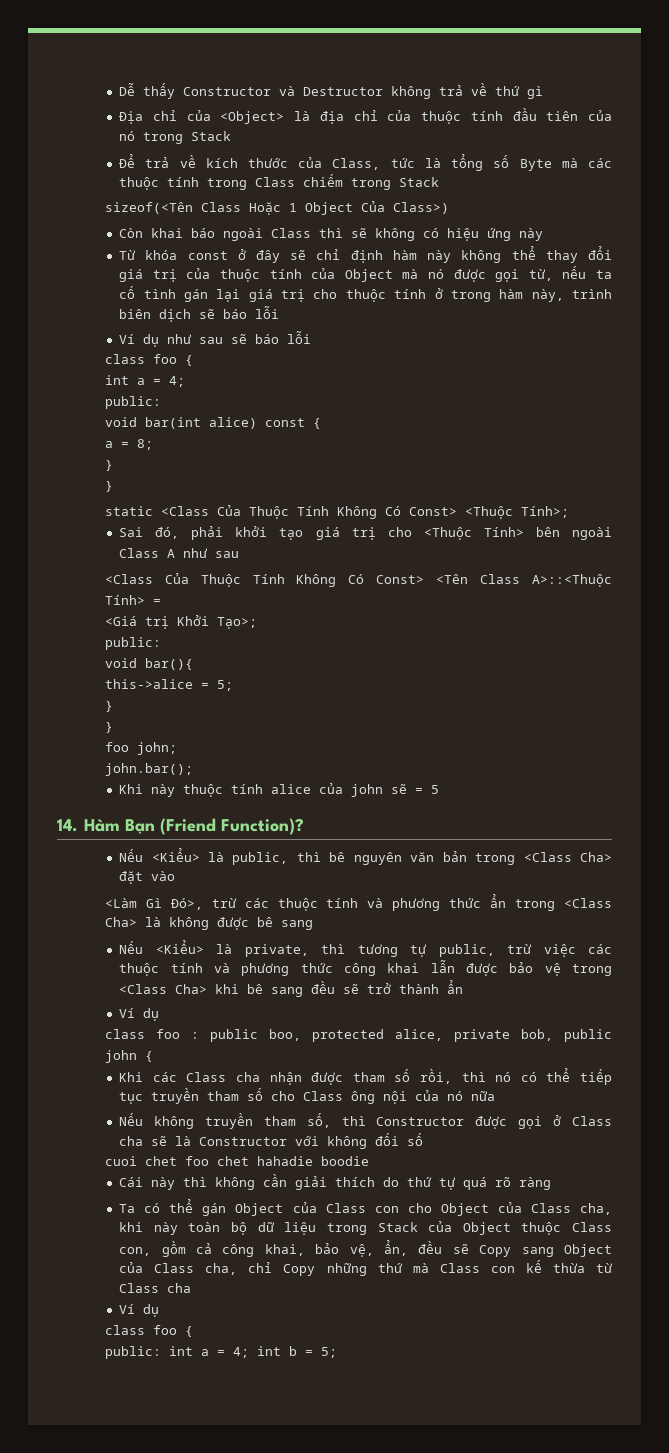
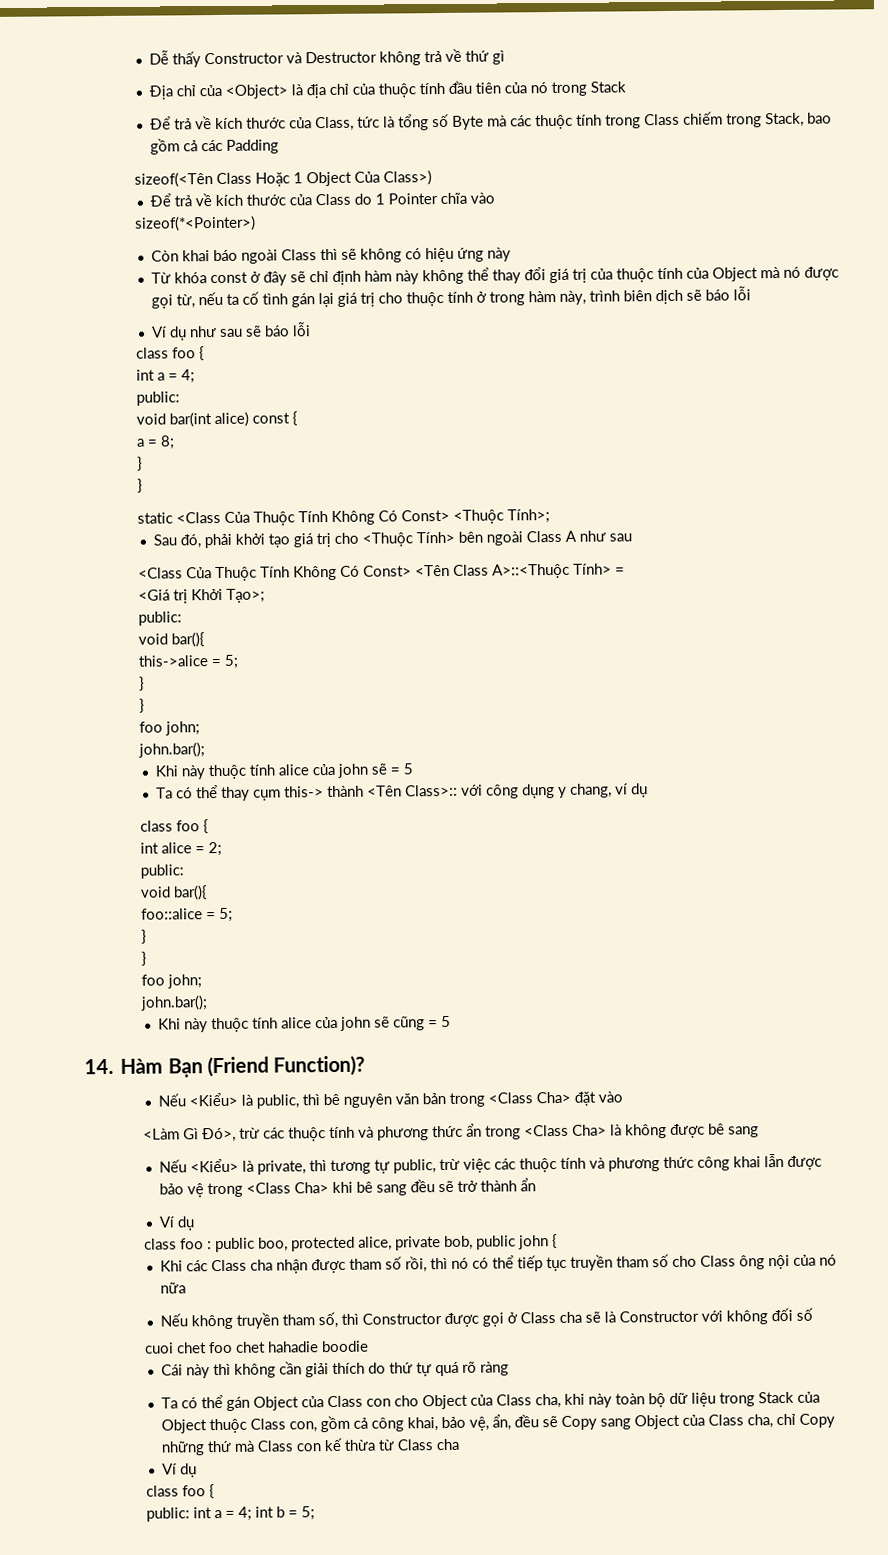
- Để trả về kích thước của Class, tức là tổng số Byte mà các thuộc tính trong Class chiếm trong Stack
+ Để trả về kích thước của Class, tức là tổng số Byte mà các thuộc tính trong Class chiếm trong Stack, bao gồm cả các Padding
+ Để trả về kích thước của Class do 1 Pointer chĩa vào
+ sizeof(*<Pointer>)
- Sai đó, phải khởi tạo giá trị cho <Thuộc Tính> bên ngoài Class A như sau
+ Sau đó, phải khởi tạo giá trị cho <Thuộc Tính> bên ngoài Class A như sau
+ Ta có thể thay cụm this-> thành <Tên Class>:: với công dụng y chang, ví dụ
+ class foo {
+ int alice = 2;
+ public:
+ void bar(){
+ foo::alice = 5;
+ }
+ }
+ foo john;
+ john.bar();
+ Khi này thuộc tính alice của john sẽ cũng = 5

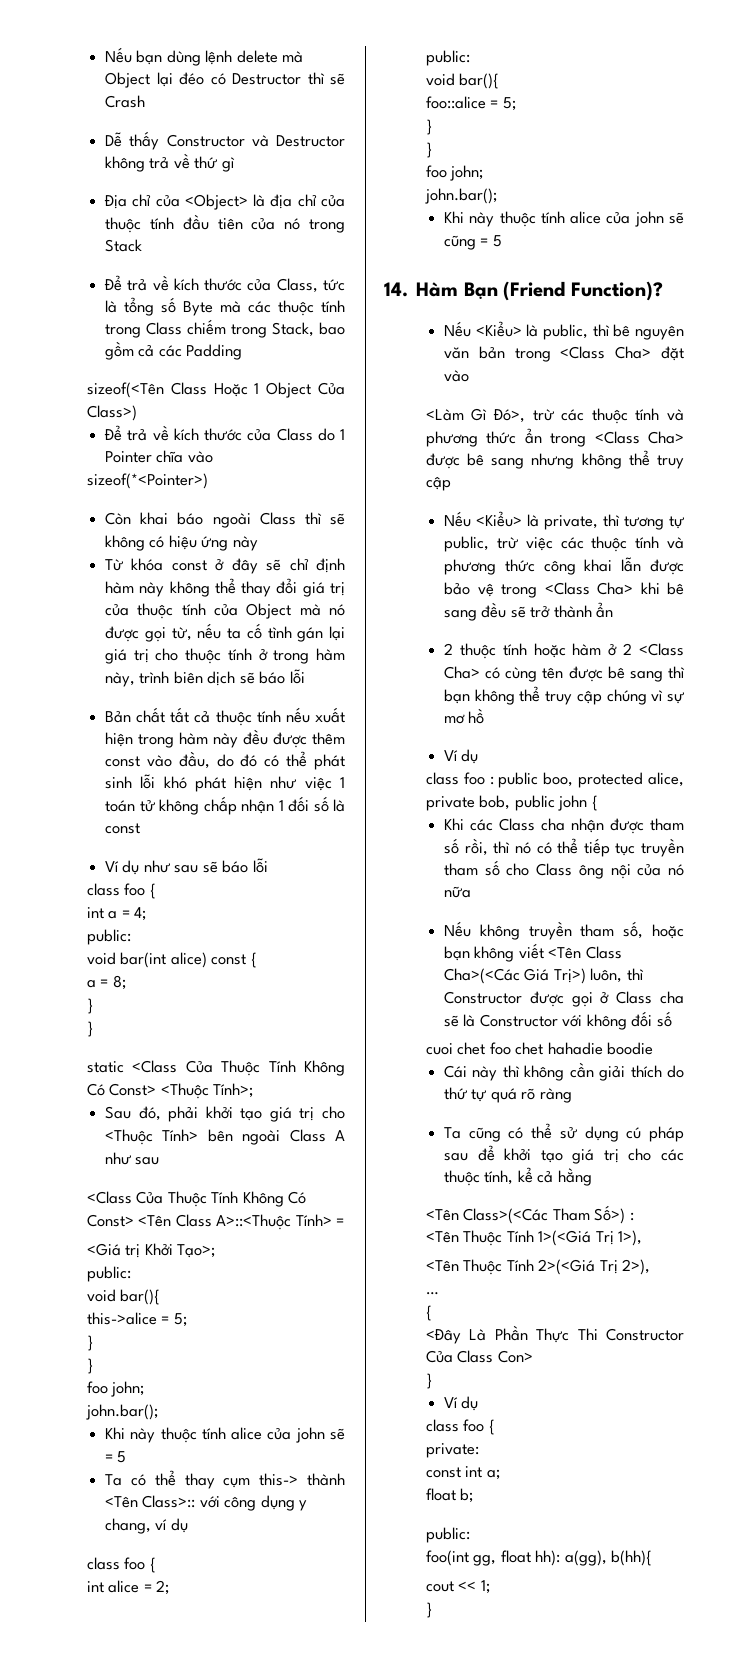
+ Nếu bạn dùng lệnh delete mà Object lại đéo có Destructor thì sẽ Crash
+ Bản chất tất cả thuộc tính nếu xuất hiện trong hàm này đều được thêm const vào đầu, do đó có thể phát sinh lỗi khó phát hiện như việc 1 toán tử không chấp nhận 1 đối số là const
- <Làm Gì Đó>, trừ các thuộc tính và phương thức ẩn trong <Class Cha> là không được bê sang
+ <Làm Gì Đó>, trừ các thuộc tính và phương thức ẩn trong <Class Cha> được bê sang nhưng không thể truy cập
+ 2 thuộc tính hoặc hàm ở 2 <Class Cha> có cùng tên được bê sang thì bạn không thể truy cập chúng vì sự mơ hồ
- Nếu không truyền tham số, thì Constructor được gọi ở Class cha sẽ là Constructor với không đối số
+ Nếu không truyền tham số, hoặc bạn không viết <Tên Class Cha>(<Các Giá Trị>) luôn, thì Constructor được gọi ở Class cha sẽ là Constructor với không đối số
- Ta có thể gán Object của Class con cho Object của Class cha, khi này toàn bộ dữ liệu trong Stack của Object thuộc Class con, gồm cả công khai, bảo vệ, ẩn, đều sẽ Copy sang Object của Class cha, chỉ Copy những thứ mà Class con kế thừa từ Class cha
+ Ta cũng có thể sử dụng cú pháp sau để khởi tạo giá trị cho các thuộc tính, kể cả hằng
+ <Tên Class>(<Các Tham Số>) :
+ <Tên Thuộc Tính 1>(<Giá Trị 1>),
+ <Tên Thuộc Tính 2>(<Giá Trị 2>),
+ …
+ {
+ <Đây Là Phần Thực Thi Constructor Của Class Con>
+ }
- public: int a = 4; int b = 5;
+ private:
+ const int a;
+ float b;
+ public:
+ foo(int gg, float hh): a(gg), b(hh){
+ cout << 1;
+ }

